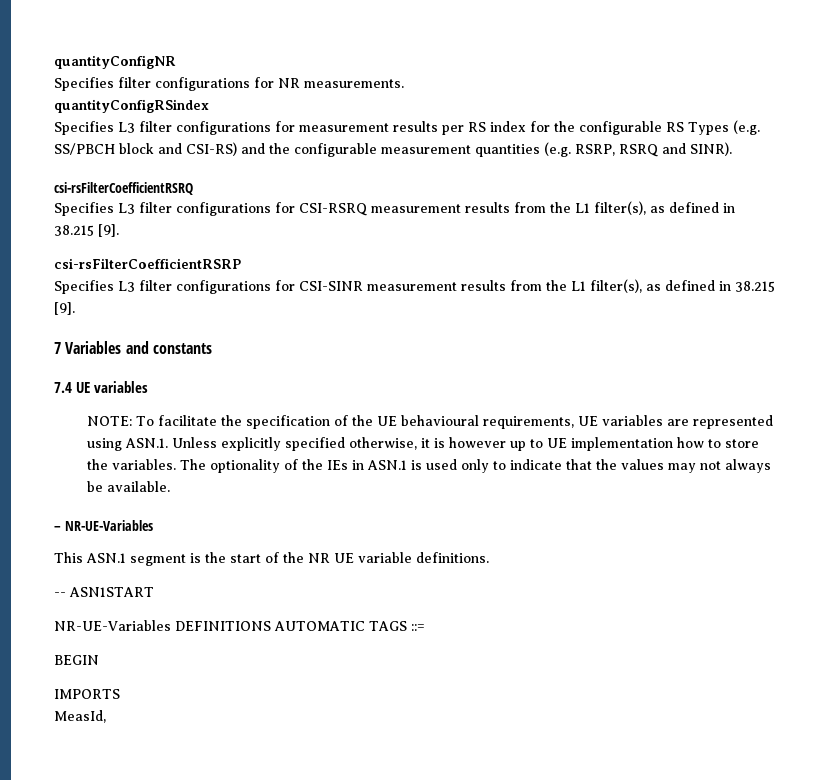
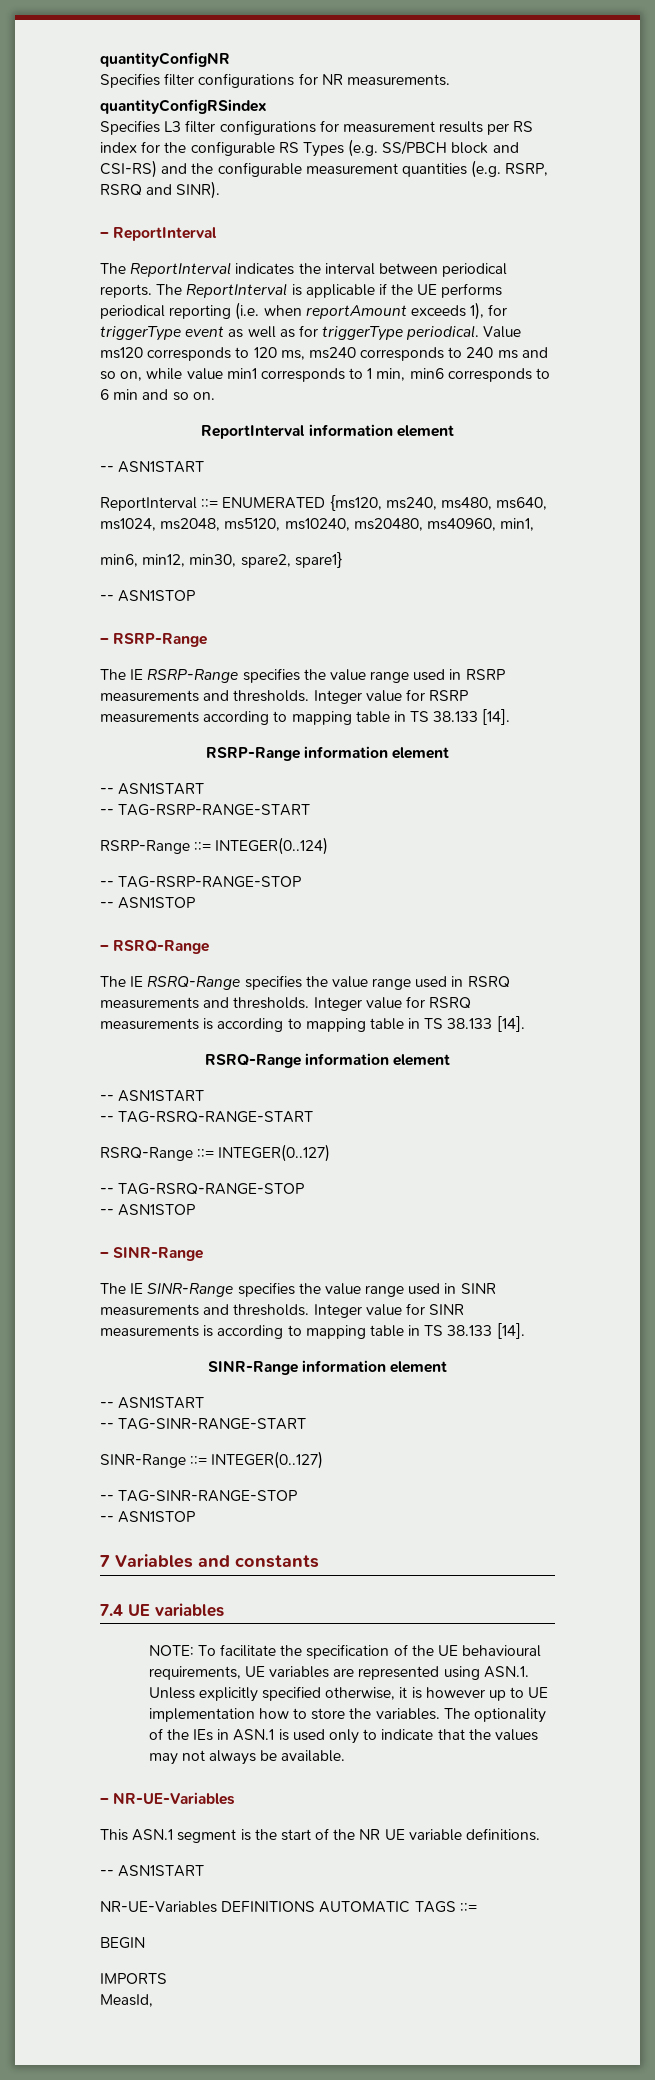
- csi-rsFilterCoefficientRSRQ
- Specifies L3 filter configurations for CSI-RSRQ measurement results from the L1 filter(s), as defined in 38.215 [9].
- csi-rsFilterCoefficientRSRP
- Specifies L3 filter configurations for CSI-SINR measurement results from the L1 filter(s), as defined in 38.215 [9].
+ – ReportInterval
+ The ReportInterval indicates the interval between periodical reports. The ReportInterval is applicable if the UE performs periodical reporting (i.e. when reportAmount exceeds 1), for triggerType event as well as for triggerType periodical. Value ms120 corresponds to 120 ms, ms240 corresponds to 240 ms and so on, while value min1 corresponds to 1 min, min6 corresponds to 6 min and so on.
+ ReportInterval information element
+ -- ASN1START
+ ReportInterval ::= ENUMERATED {ms120, ms240, ms480, ms640, ms1024, ms2048, ms5120, ms10240, ms20480, ms40960, min1,
+ min6, min12, min30, spare2, spare1}
+ -- ASN1STOP
+ – RSRP-Range
+ The IE RSRP-Range specifies the value range used in RSRP measurements and thresholds. Integer value for RSRP measurements according to mapping table in TS 38.133 [14].
+ RSRP-Range information element
+ -- ASN1START
+ -- TAG-RSRP-RANGE-START
+ RSRP-Range ::= INTEGER(0..124)
+ -- TAG-RSRP-RANGE-STOP
+ -- ASN1STOP
+ – RSRQ-Range
+ The IE RSRQ-Range specifies the value range used in RSRQ measurements and thresholds. Integer value for RSRQ measurements is according to mapping table in TS 38.133 [14].
+ RSRQ-Range information element
+ -- ASN1START
+ -- TAG-RSRQ-RANGE-START
+ RSRQ-Range ::= INTEGER(0..127)
+ -- TAG-RSRQ-RANGE-STOP
+ -- ASN1STOP
+ – SINR-Range
+ The IE SINR-Range specifies the value range used in SINR measurements and thresholds. Integer value for SINR measurements is according to mapping table in TS 38.133 [14].
+ SINR-Range information element
+ -- ASN1START
+ -- TAG-SINR-RANGE-START
+ SINR-Range ::= INTEGER(0..127)
+ -- TAG-SINR-RANGE-STOP
+ -- ASN1STOP

